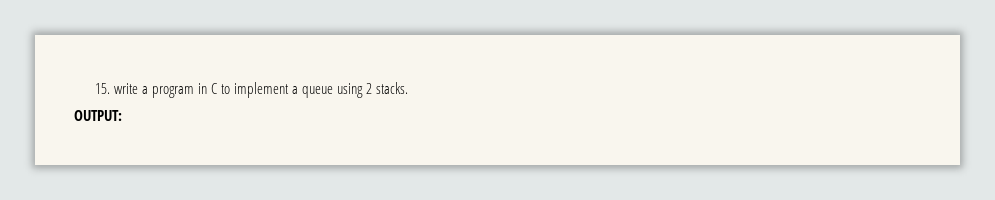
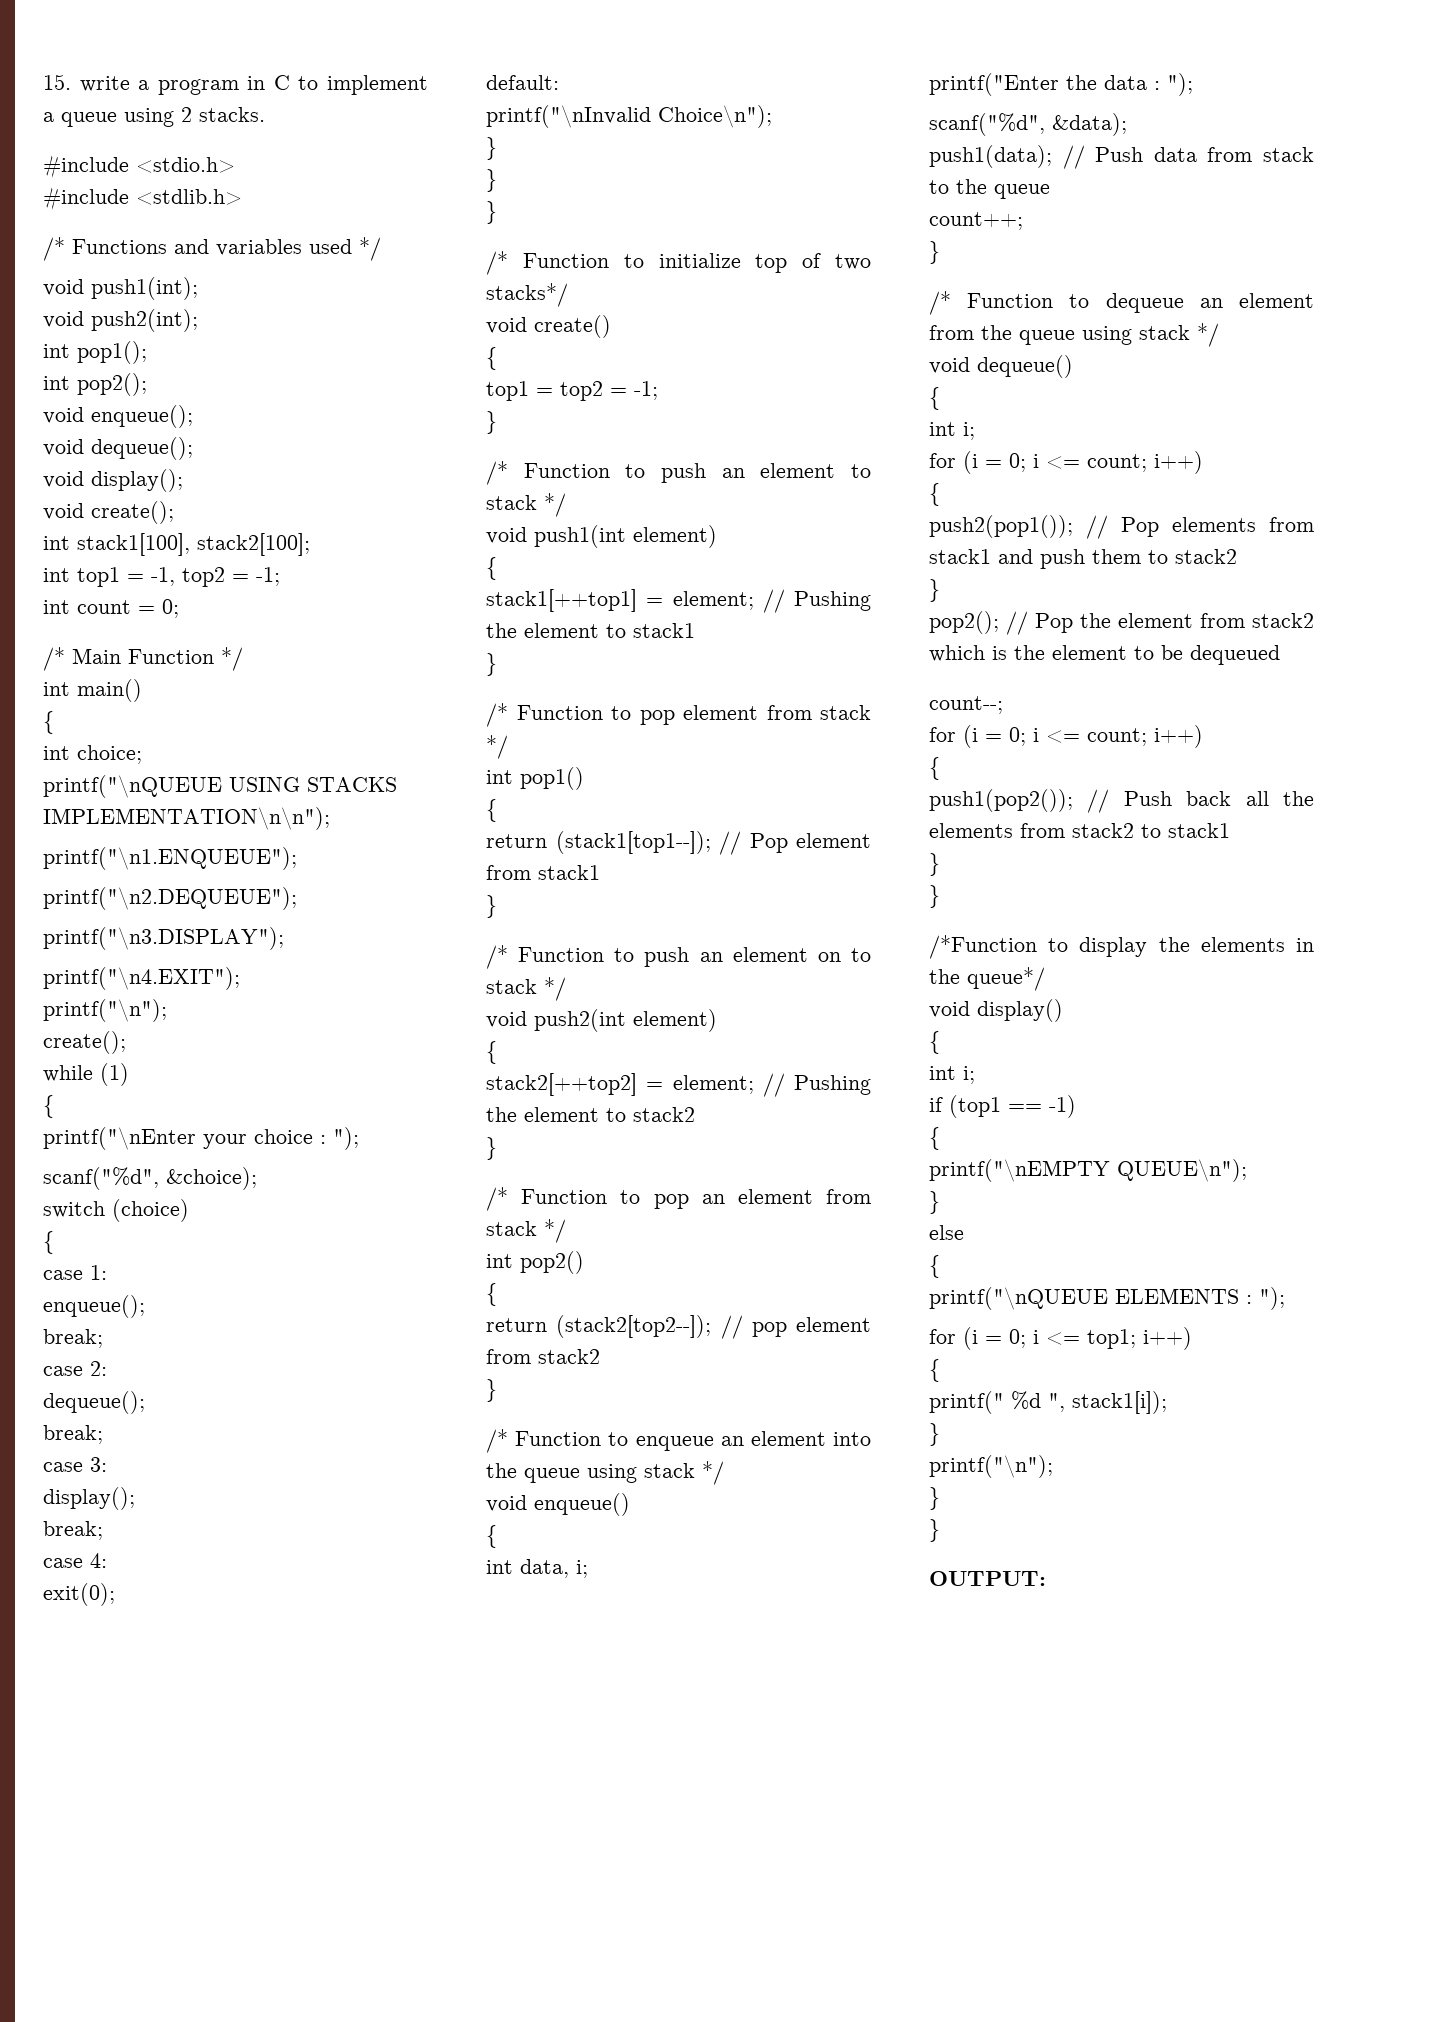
+ #include <stdio.h>
+ #include <stdlib.h>
+ /* Functions and variables used */
+ void push1(int);
+ void push2(int);
+ int pop1();
+ int pop2();
+ void enqueue();
+ void dequeue();
+ void display();
+ void create();
+ int stack1[100], stack2[100];
+ int top1 = -1, top2 = -1;
+ int count = 0;
+ /* Main Function */
+ int main()
+ {
+ int choice;
+ printf("\nQUEUE USING STACKS IMPLEMENTATION\n\n");
+ printf("\n1.ENQUEUE");
+ printf("\n2.DEQUEUE");
+ printf("\n3.DISPLAY");
+ printf("\n4.EXIT");
+ printf("\n");
+ create();
+ while (1)
+ {
+ printf("\nEnter your choice : ");
+ scanf("%d", &choice);
+ switch (choice)
+ {
+ case 1:
+ enqueue();
+ break;
+ case 2:
+ dequeue();
+ break;
+ case 3:
+ display();
+ break;
+ case 4:
+ exit(0);
+ default:
+ printf("\nInvalid Choice\n");
+ }
+ }
+ }
+ /* Function to initialize top of two stacks*/
+ void create()
+ {
+ top1 = top2 = -1;
+ }
+ /* Function to push an element to stack */
+ void push1(int element)
+ {
+ stack1[++top1] = element; // Pushing the element to stack1
+ }
+ /* Function to pop element from stack */
+ int pop1()
+ {
+ return (stack1[top1--]); // Pop element from stack1
+ }
+ /* Function to push an element on to stack */
+ void push2(int element)
+ {
+ stack2[++top2] = element; // Pushing the element to stack2
+ }
+ /* Function to pop an element from stack */
+ int pop2()
+ {
+ return (stack2[top2--]); // pop element from stack2
+ }
+ /* Function to enqueue an element into the queue using stack */
+ void enqueue()
+ {
+ int data, i;
+ printf("Enter the data : ");
+ scanf("%d", &data);
+ push1(data); // Push data from stack to the queue
+ count++;
+ }
+ /* Function to dequeue an element from the queue using stack */
+ void dequeue()
+ {
+ int i;
+ for (i = 0; i <= count; i++)
+ {
+ push2(pop1()); // Pop elements from stack1 and push them to stack2
+ }
+ pop2(); // Pop the element from stack2 which is the element to be dequeued
+ count--;
+ for (i = 0; i <= count; i++)
+ {
+ push1(pop2()); // Push back all the elements from stack2 to stack1
+ }
+ }
+ /*Function to display the elements in the queue*/
+ void display()
+ {
+ int i;
+ if (top1 == -1)
+ {
+ printf("\nEMPTY QUEUE\n");
+ }
+ else
+ {
+ printf("\nQUEUE ELEMENTS : ");
+ for (i = 0; i <= top1; i++)
+ {
+ printf(" %d ", stack1[i]);
+ }
+ printf("\n");
+ }
+ }

